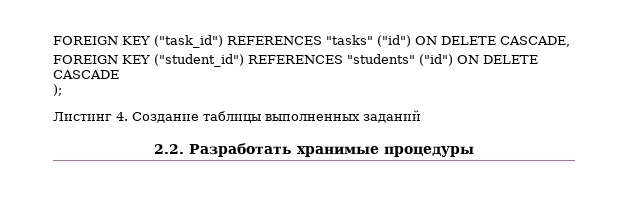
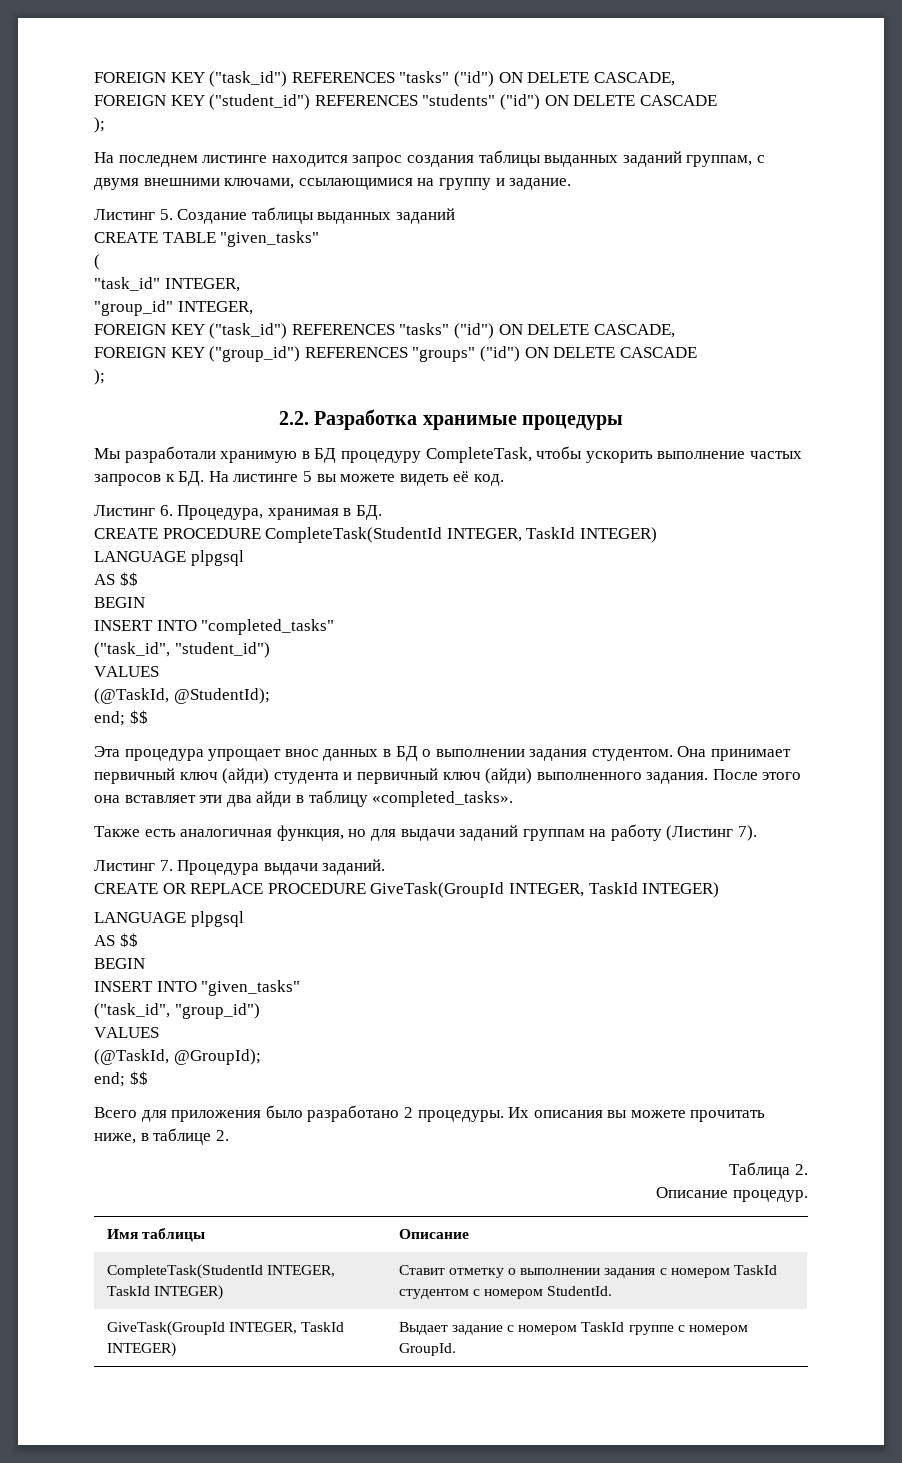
- Листинг 4. Создание таблицы выполненных заданий
+ На последнем листинге находится запрос создания таблицы выданных заданий группам, с двумя внешними ключами, ссылающимися на группу и задание.
+ Листинг 5. Создание таблицы выданных заданий
+ CREATE TABLE "given_tasks"
+ (
+ "task_id" INTEGER,
+ "group_id" INTEGER,
+ FOREIGN KEY ("task_id") REFERENCES "tasks" ("id") ON DELETE CASCADE,
+ FOREIGN KEY ("group_id") REFERENCES "groups" ("id") ON DELETE CASCADE
+ );
- 2.2. Разработать хранимые процедуры
+ 2.2. Разработка хранимые процедуры
+ Мы разработали хранимую в БД процедуру CompleteTask, чтобы ускорить выполнение частых запросов к БД. На листинге 5 вы можете видеть её код.
+ Листинг 6. Процедура, хранимая в БД.
+ CREATE PROCEDURE CompleteTask(StudentId INTEGER, TaskId INTEGER)
+ LANGUAGE plpgsql
+ AS $$
+ BEGIN
+ INSERT INTO "completed_tasks"
+ ("task_id", "student_id")
+ VALUES
+ (@TaskId, @StudentId);
+ end; $$
+ Эта процедура упрощает внос данных в БД о выполнении задания студентом. Она принимает первичный ключ (айди) студента и первичный ключ (айди) выполненного задания. После этого она вставляет эти два айди в таблицу «completed_tasks».
+ Также есть аналогичная функция, но для выдачи заданий группам на работу (Листинг 7).
+ Листинг 7. Процедура выдачи заданий.
+ CREATE OR REPLACE PROCEDURE GiveTask(GroupId INTEGER, TaskId INTEGER)
+ LANGUAGE plpgsql
+ AS $$
+ BEGIN
+ INSERT INTO "given_tasks"
+ ("task_id", "group_id")
+ VALUES
+ (@TaskId, @GroupId);
+ end; $$
+ Всего для приложения было разработано 2 процедуры. Их описания вы можете прочитать ниже, в таблице 2.
+ Таблица 2.
+ Описание процедур.
+ Имя таблицы | Описание
+ CompleteTask(StudentId INTEGER, TaskId INTEGER) | Ставит отметку о выполнении задания с номером TaskId студентом с номером StudentId.
+ GiveTask(GroupId INTEGER, TaskId INTEGER) | Выдает задание c номером TaskId группе с номером GroupId.

